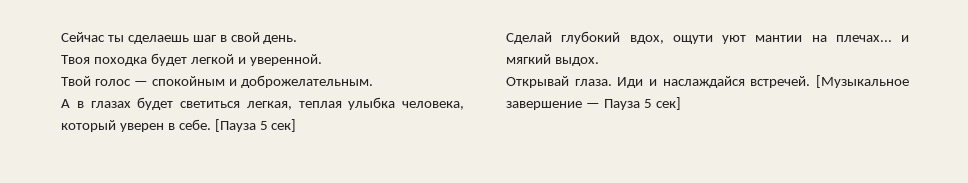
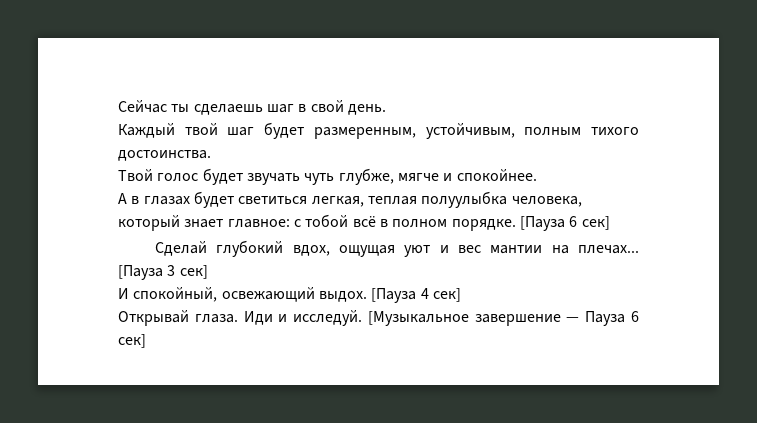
- Твоя походка будет легкой и уверенной.
- Твой голос — спокойным и доброжелательным.
+ Каждый твой шаг будет размеренным, устойчивым, полным тихого достоинства.
+ Твой голос будет звучать чуть глубже, мягче и спокойнее.
- А в глазах будет светиться легкая, теплая улыбка человека, который уверен в себе. [Пауза 5 сек]
- Сделай глубокий вдох, ощути уют мантии на плечах... и мягкий выдох.
+ А в глазах будет светиться легкая, теплая полуулыбка человека, который знает главное: с тобой всё в полном порядке. [Пауза 6 сек]
+ Сделай глубокий вдох, ощущая уют и вес мантии на плечах... [Пауза 3 сек]
+ И спокойный, освежающий выдох. [Пауза 4 сек]
- Иди и наслаждайся встречей.
+ Иди и исследуй.
- [Музыкальное завершение — Пауза 5 сек]
+ [Музыкальное завершение — Пауза 6 сек]

